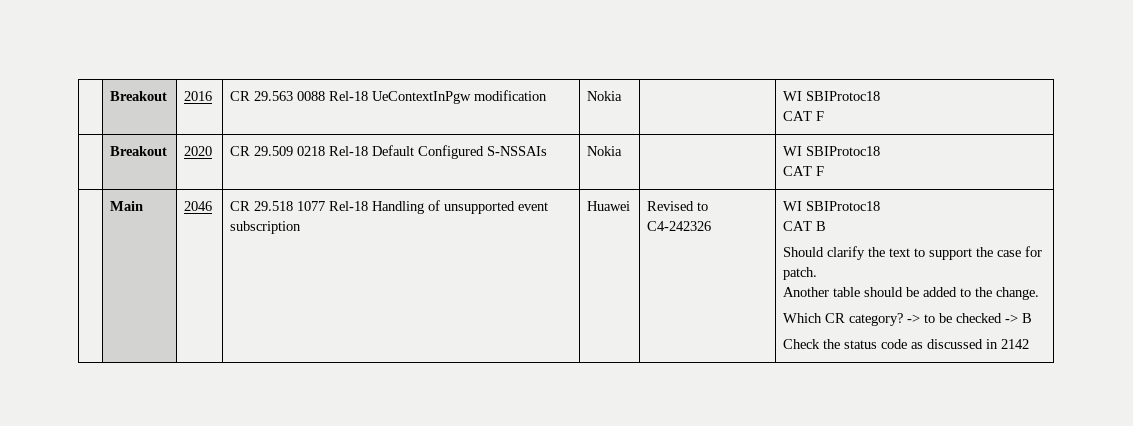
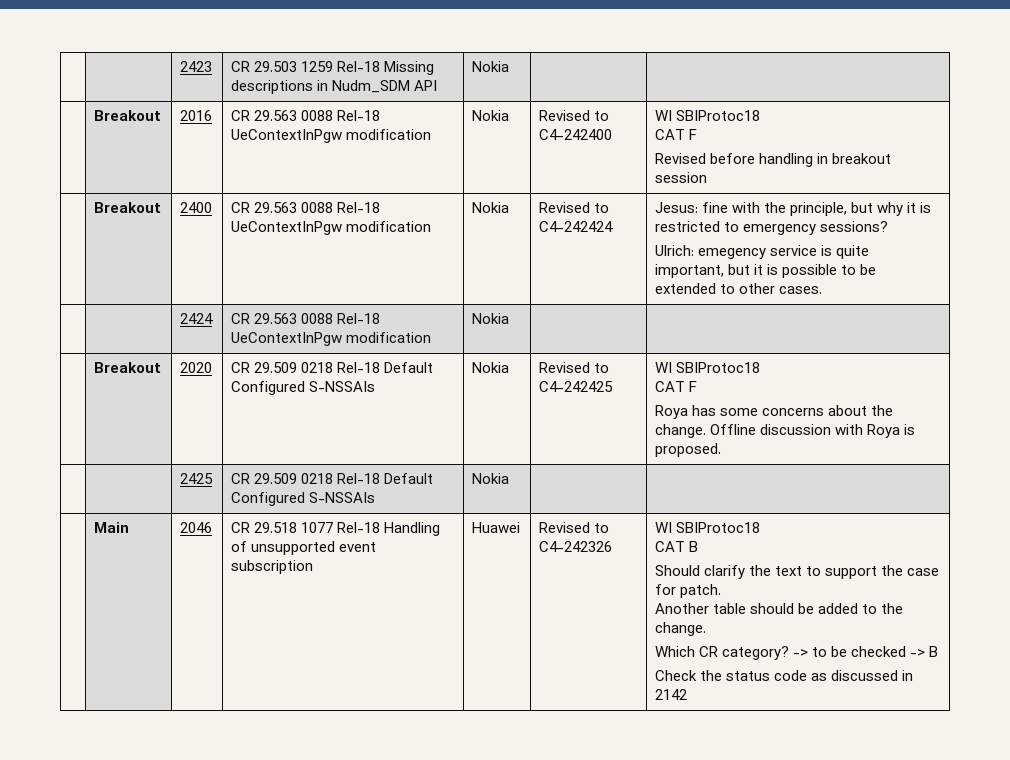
- | Breakout | 2016 | CR 29.563 0088 Rel-18 UeContextInPgw modification | Nokia | | WI SBIProtoc18
+ | | 2423 | CR 29.503 1259 Rel-18 Missing descriptions in Nudm_SDM API | Nokia | |
+ | Breakout | 2016 | CR 29.563 0088 Rel-18 UeContextInPgw modification | Nokia | Revised to C4-242400 | WI SBIProtoc18
  CAT F
+ Revised before handling in breakout session
+ | Breakout | 2400 | CR 29.563 0088 Rel-18 UeContextInPgw modification | Nokia | Revised to C4-242424 | Jesus: fine with the principle, but why it is restricted to emergency sessions?
+ Ulrich: emegency service is quite important, but it is possible to be extended to other cases.
+ | | 2424 | CR 29.563 0088 Rel-18 UeContextInPgw modification | Nokia | |
- | Breakout | 2020 | CR 29.509 0218 Rel-18 Default Configured S-NSSAIs | Nokia | | WI SBIProtoc18
+ | Breakout | 2020 | CR 29.509 0218 Rel-18 Default Configured S-NSSAIs | Nokia | Revised to C4-242425 | WI SBIProtoc18
  CAT F
+ Roya has some concerns about the change. Offline discussion with Roya is proposed.
+ | | 2425 | CR 29.509 0218 Rel-18 Default Configured S-NSSAIs | Nokia | |

